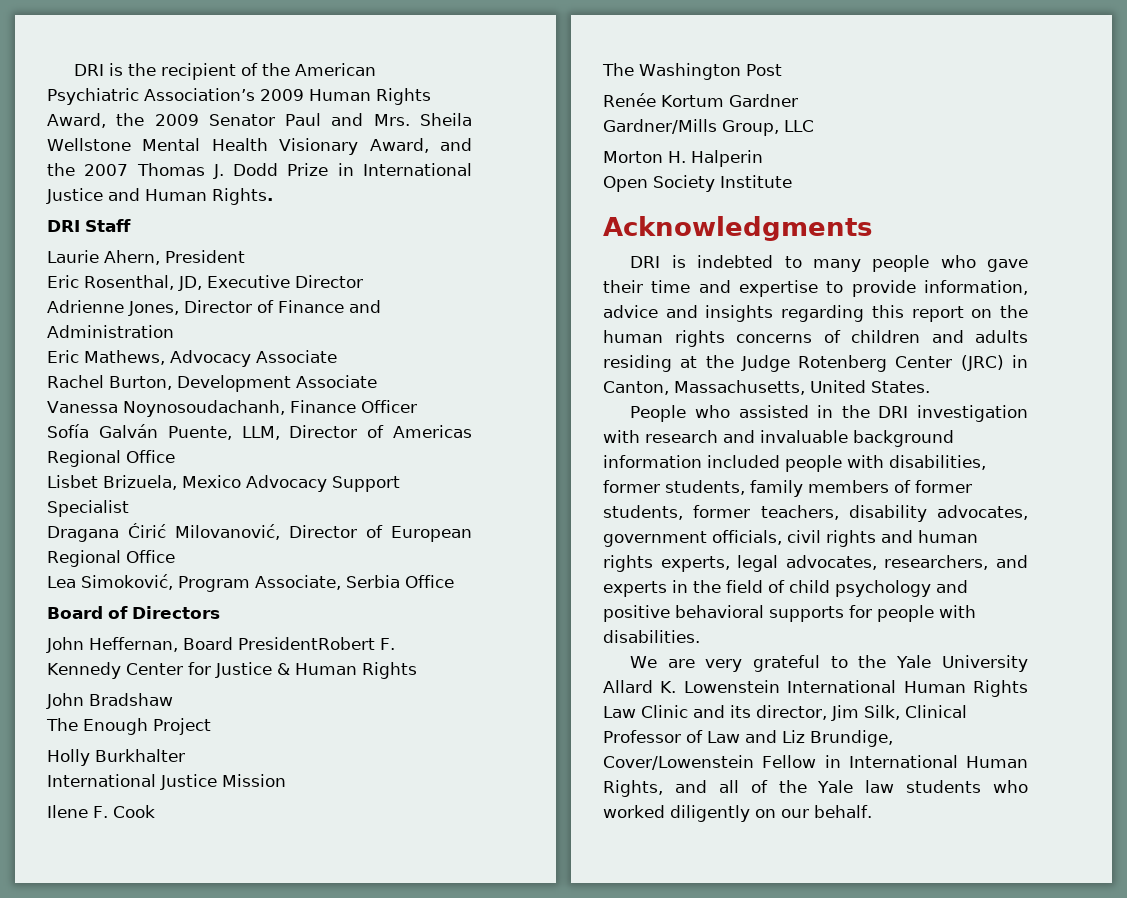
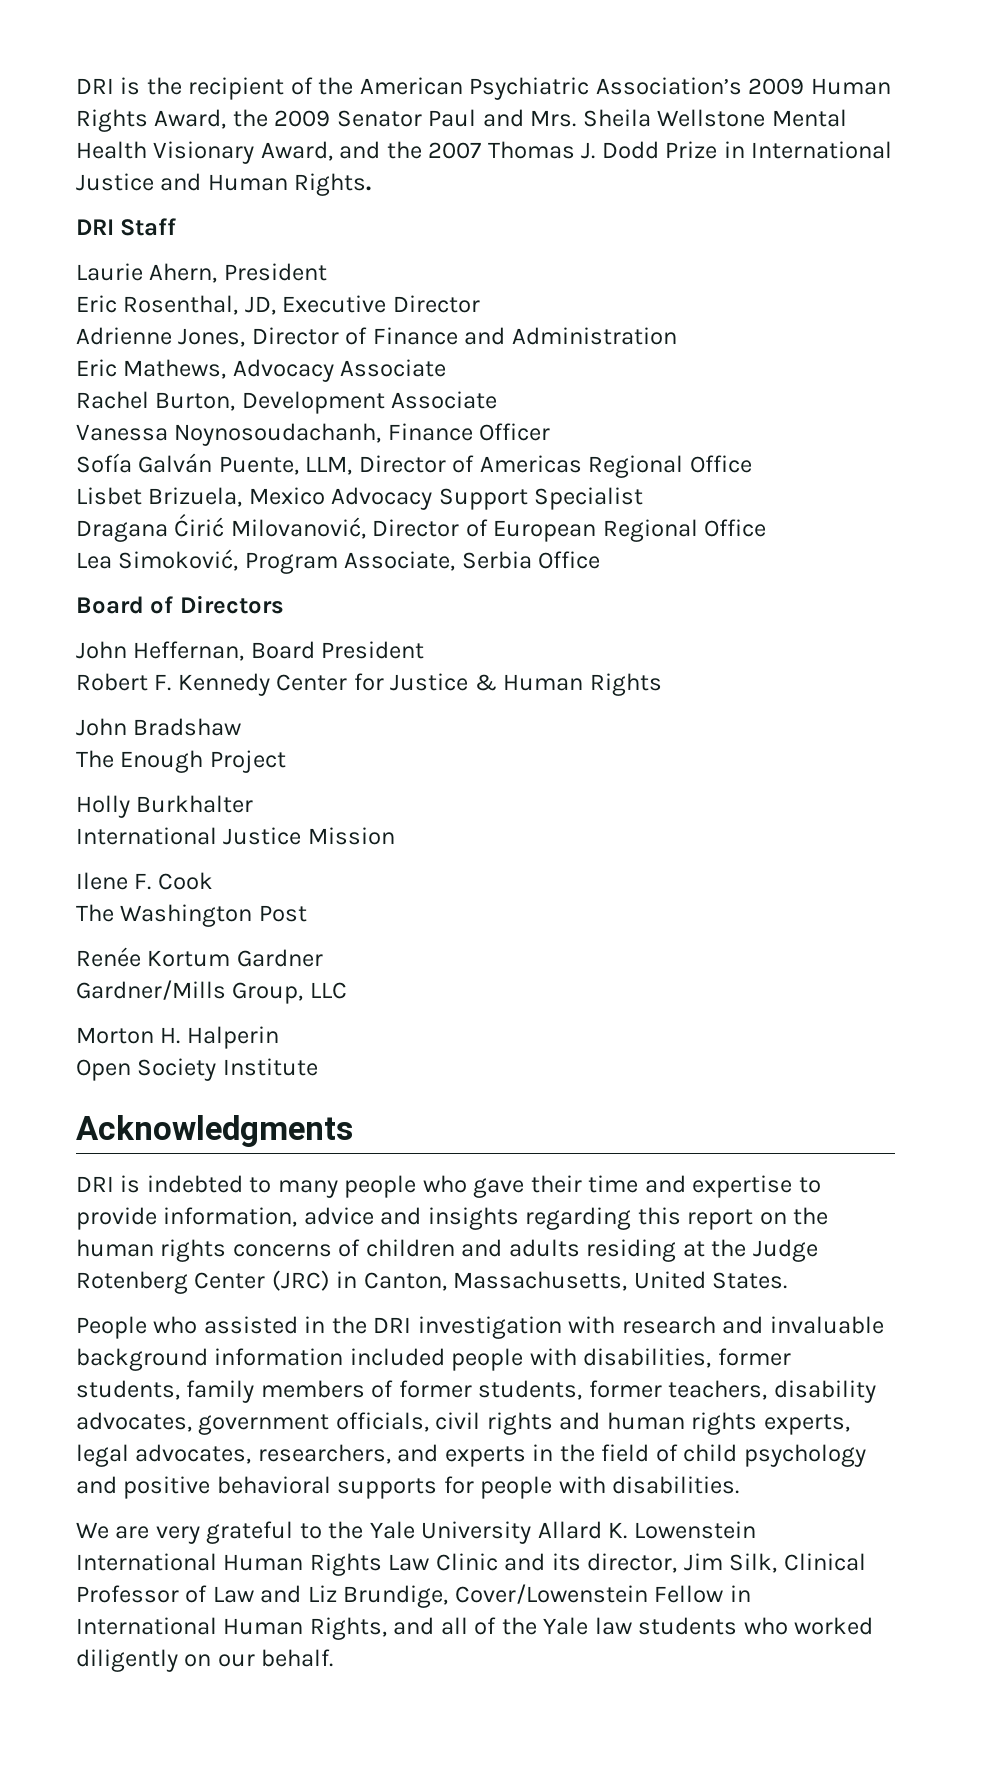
- John Heffernan, Board PresidentRobert F. Kennedy Center for Justice & Human Rights
+ John Heffernan, Board President
+ Robert F. Kennedy Center for Justice & Human Rights

